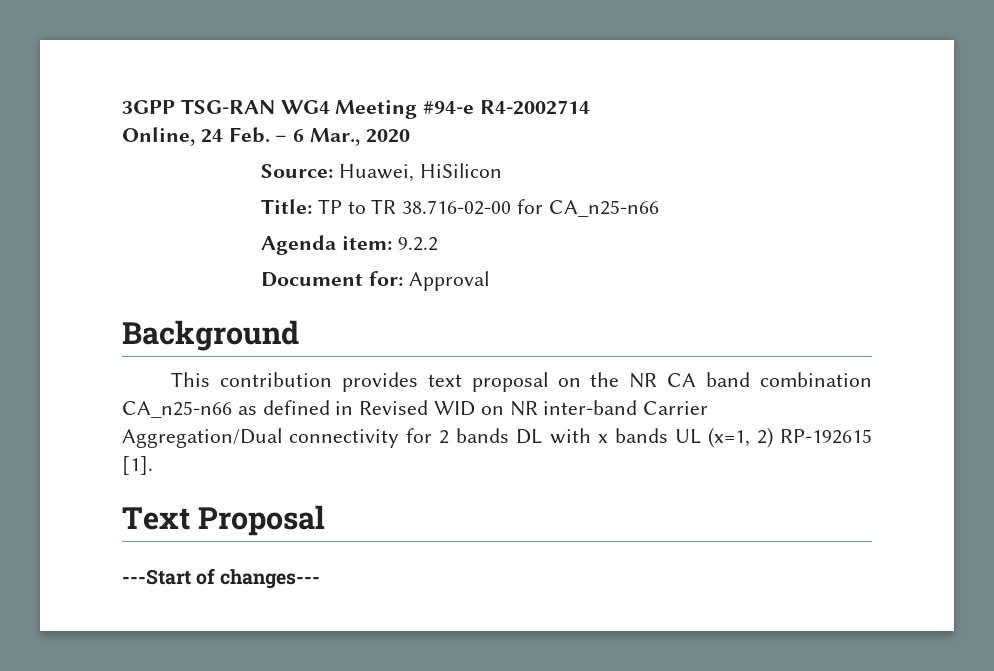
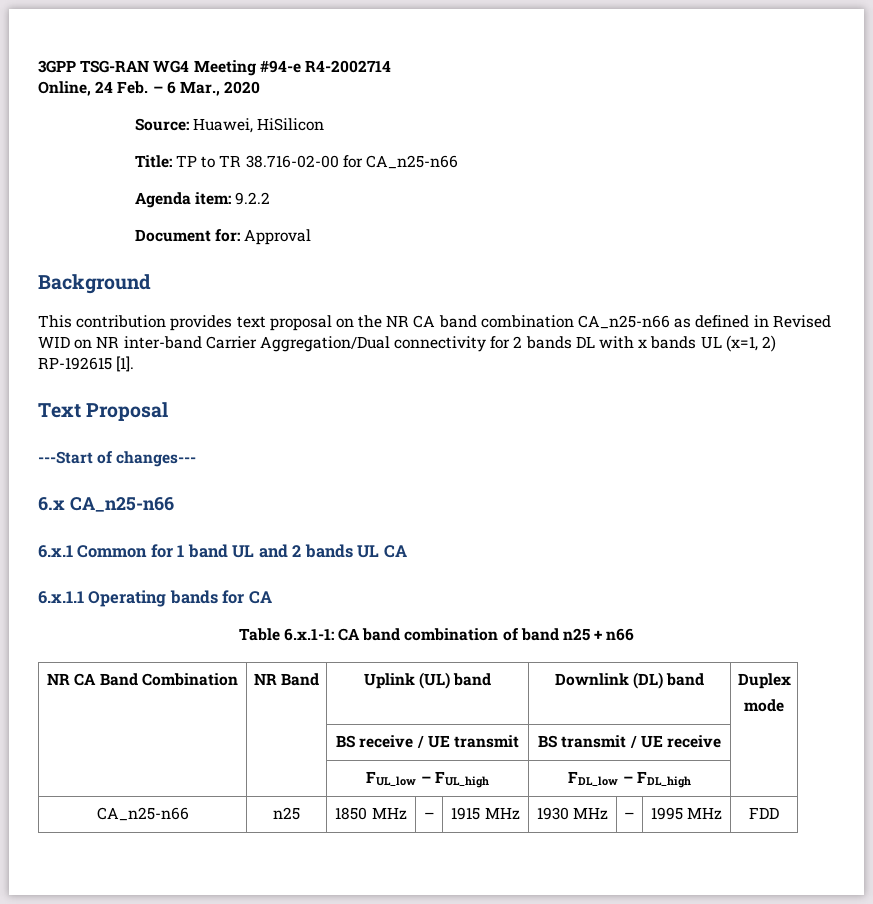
+ 6.x CA_n25-n66
+ 6.x.1 Common for 1 band UL and 2 bands UL CA
+ 6.x.1.1 Operating bands for CA
+ Table 6.x.1-1: CA band combination of band n25 + n66
+ NR CA Band Combination | NR Band | Uplink (UL) band | Downlink (DL) band | Duplex
+ mode
+ | | BS receive / UE transmit | BS transmit / UE receive |
+ | | FUL_low – FUL_high | FDL_low – FDL_high |
+ CA_n25-n66 | n25 | 1850 MHz | – | 1915 MHz | 1930 MHz | – | 1995 MHz | FDD

